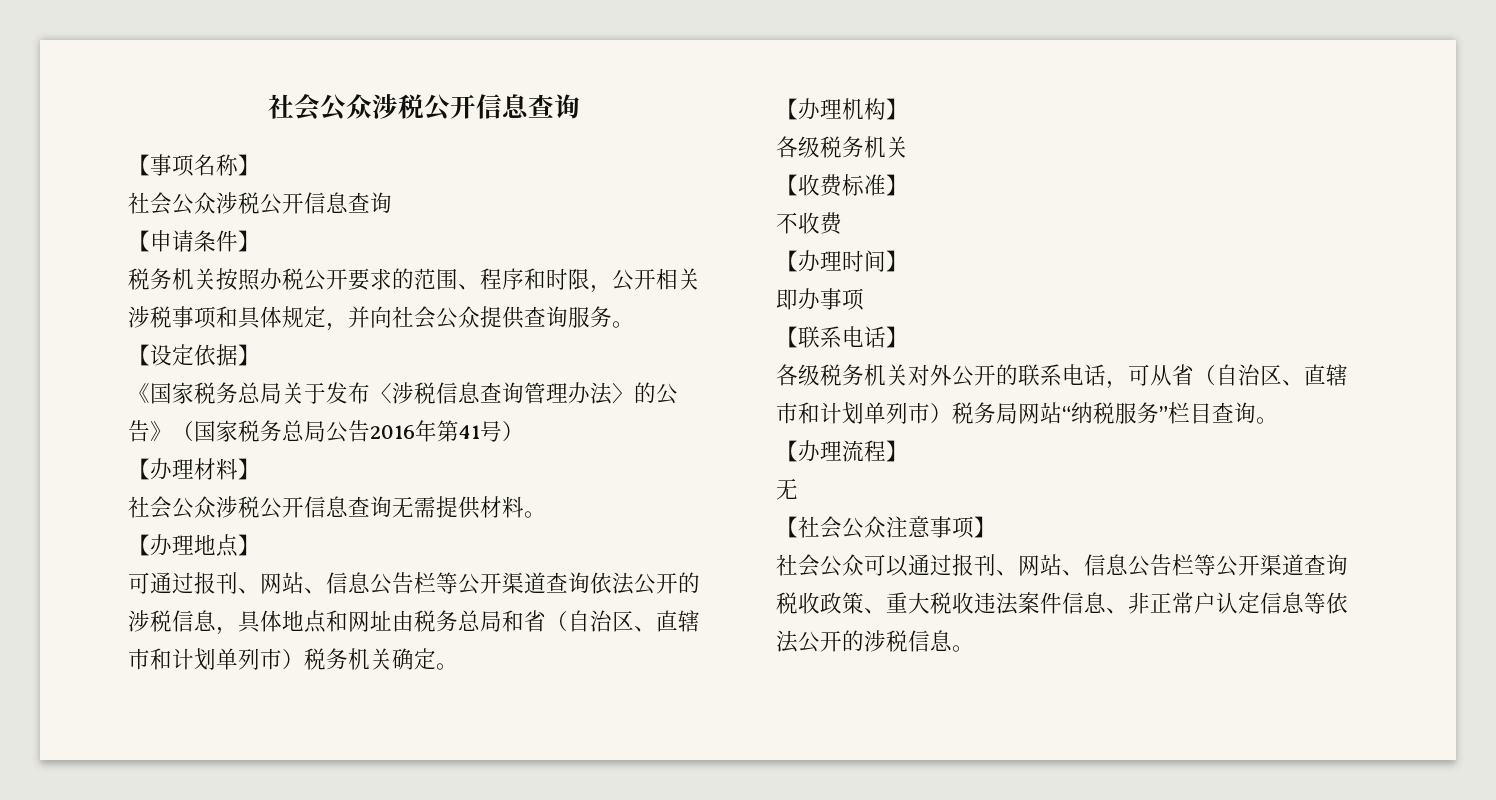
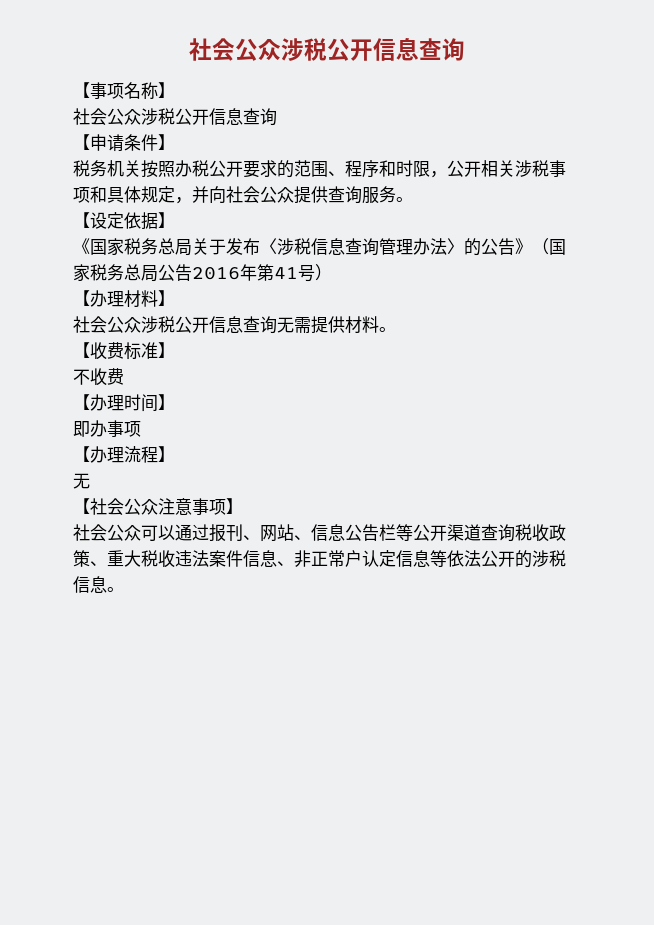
- 【办理地点】
- 可通过报刊、网站、信息公告栏等公开渠道查询依法公开的涉税信息，具体地点和网址由税务总局和省（自治区、直辖市和计划单列市）税务机关确定。
- 【办理机构】
- 各级税务机关
- 【联系电话】
- 各级税务机关对外公开的联系电话，可从省（自治区、直辖市和计划单列市）税务局网站“纳税服务”栏目查询。

